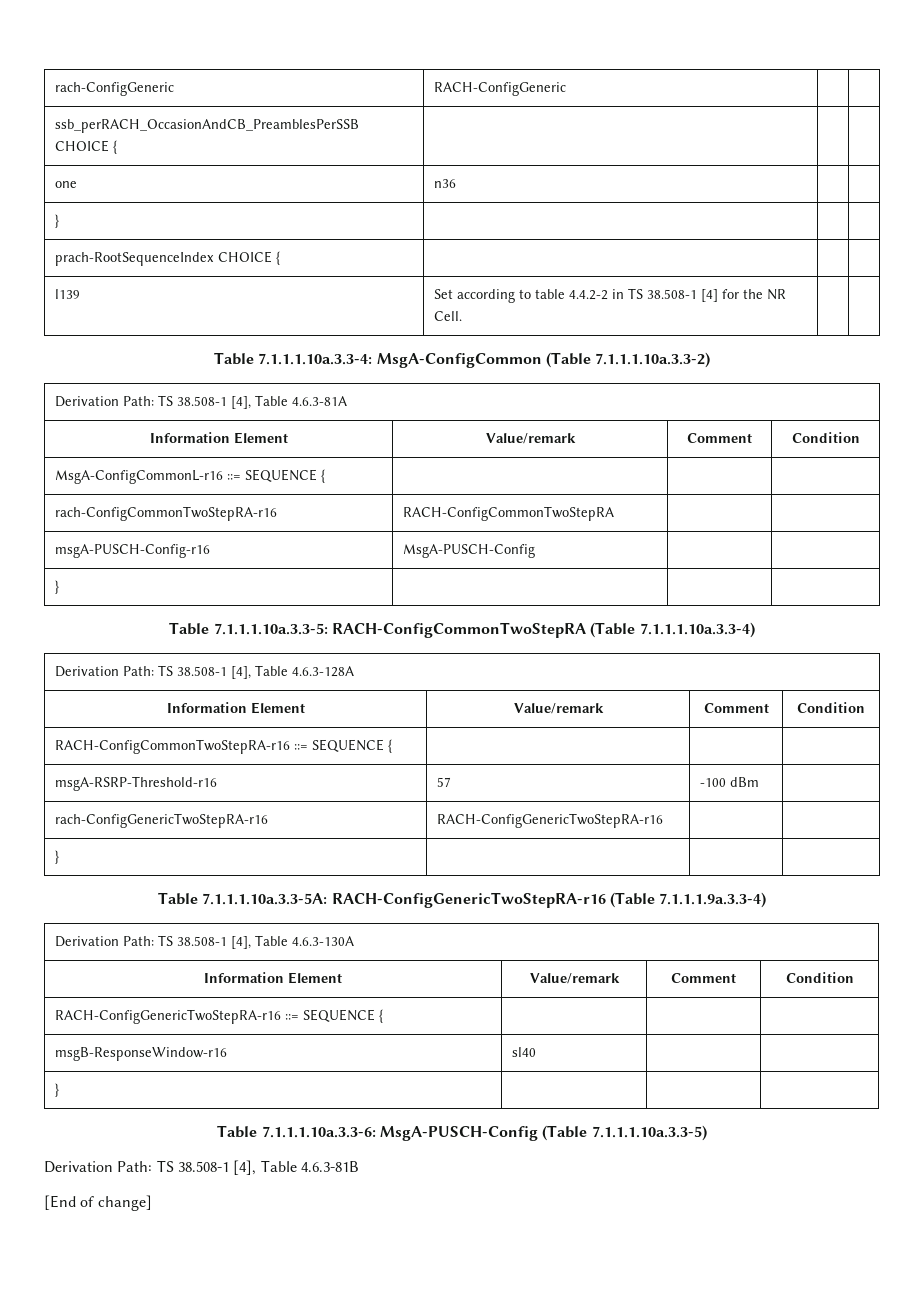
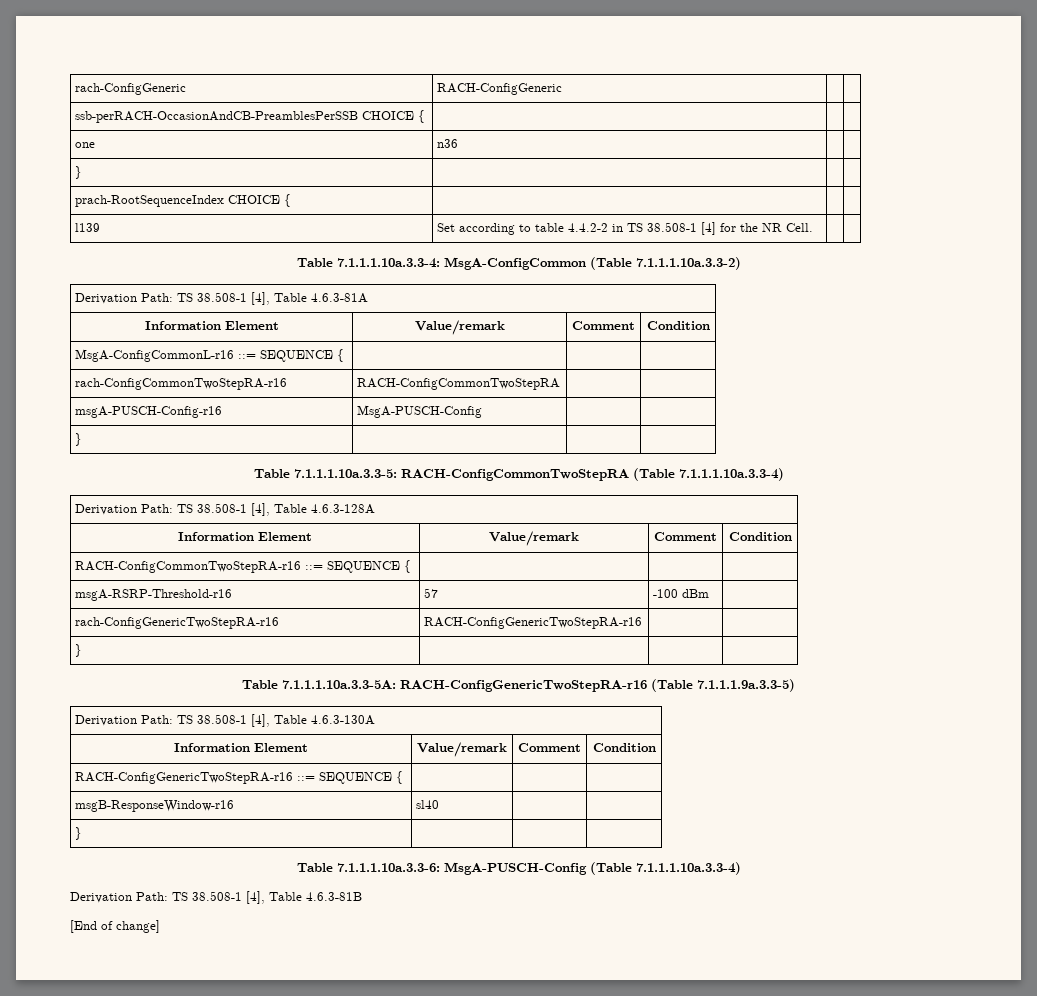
- ssb_perRACH_OccasionAndCB_PreamblesPerSSB CHOICE { | | |
+ ssb-perRACH-OccasionAndCB-PreamblesPerSSB CHOICE { | | |
- Table 7.1.1.1.10a.3.3-5A: RACH-ConfigGenericTwoStepRA-r16 (Table 7.1.1.1.9a.3.3-4)
+ Table 7.1.1.1.10a.3.3-5A: RACH-ConfigGenericTwoStepRA-r16 (Table 7.1.1.1.9a.3.3-5)
- Table 7.1.1.1.10a.3.3-6: MsgA-PUSCH-Config (Table 7.1.1.1.10a.3.3-5)
+ Table 7.1.1.1.10a.3.3-6: MsgA-PUSCH-Config (Table 7.1.1.1.10a.3.3-4)

